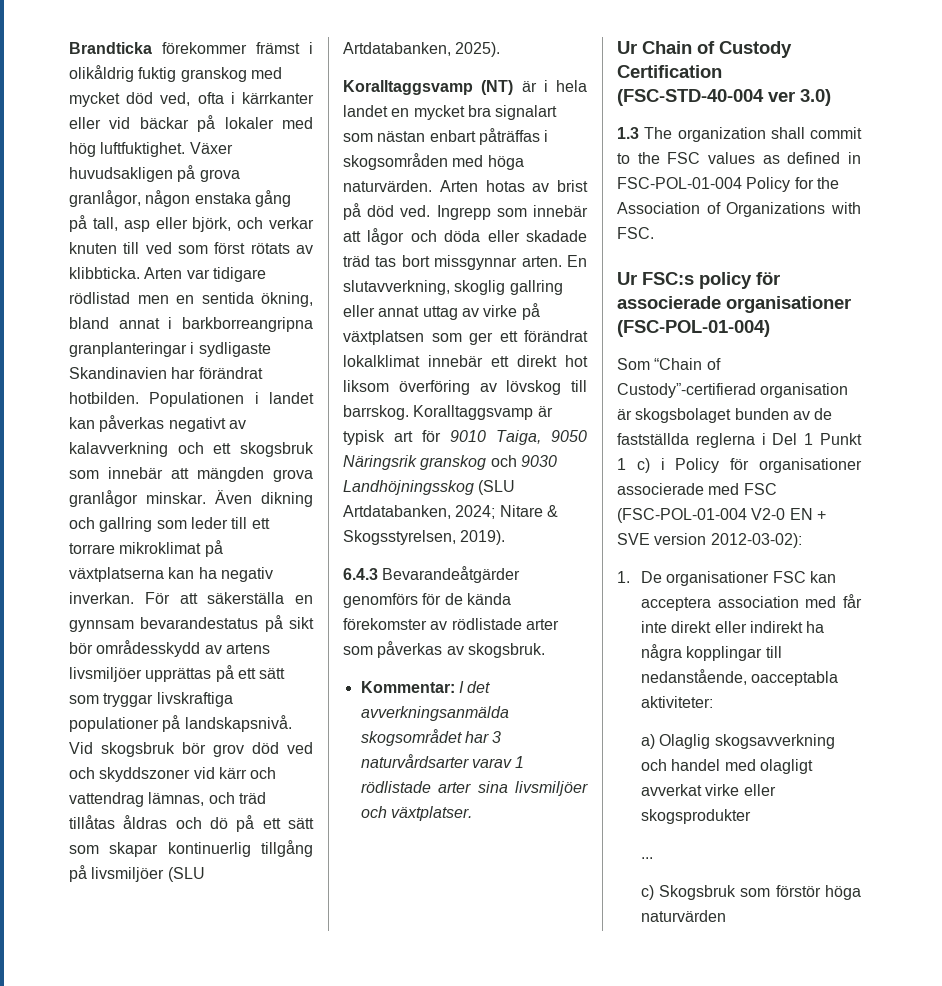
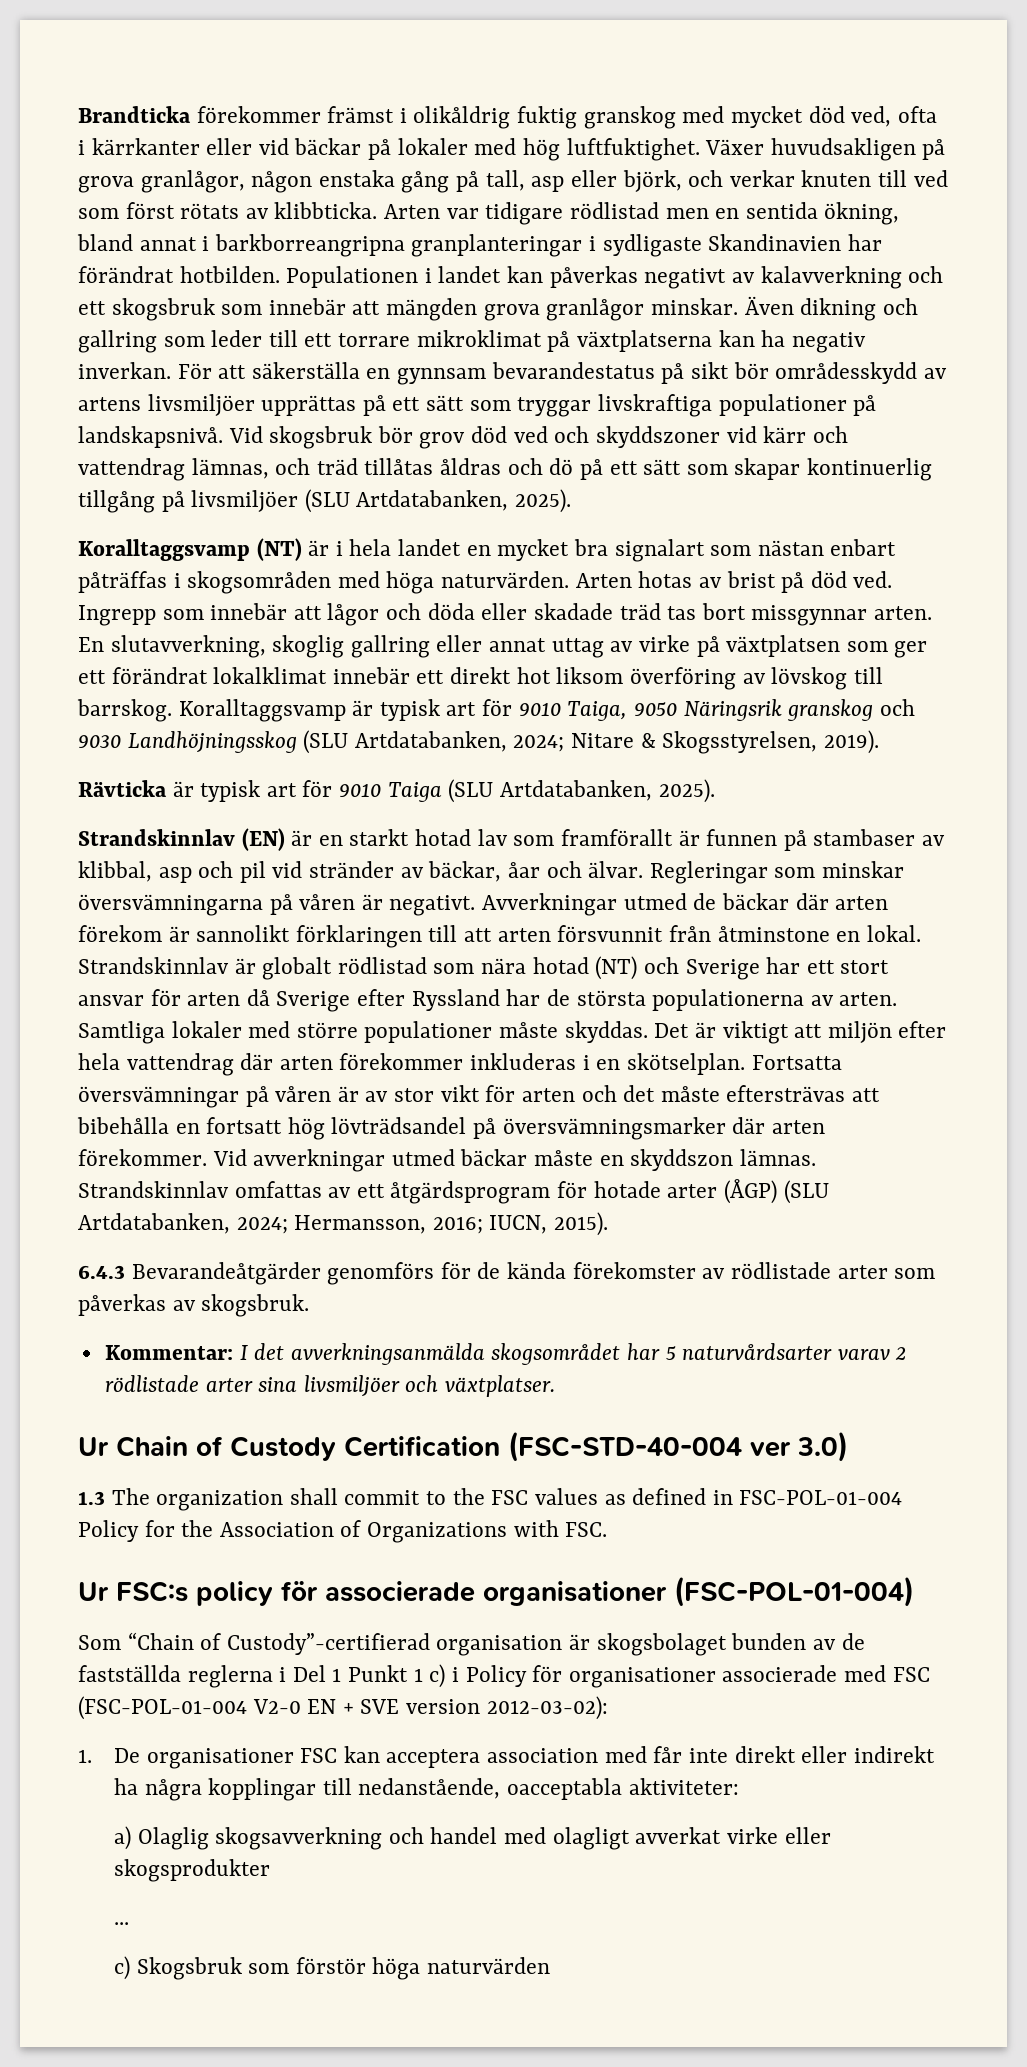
+ Rävticka är typisk art för 9010 Taiga (SLU Artdatabanken, 2025).
+ Strandskinnlav (EN) är en starkt hotad lav som framförallt är funnen på stambaser av klibbal, asp och pil vid stränder av bäckar, åar och älvar. Regleringar som minskar översvämningarna på våren är negativt. Avverkningar utmed de bäckar där arten förekom är sannolikt förklaringen till att arten försvunnit från åtminstone en lokal. Strandskinnlav är globalt rödlistad som nära hotad (NT) och Sverige har ett stort ansvar för arten då Sverige efter Ryssland har de största populationerna av arten. Samtliga lokaler med större populationer måste skyddas. Det är viktigt att miljön efter hela vattendrag där arten förekommer inkluderas i en skötselplan. Fortsatta översvämningar på våren är av stor vikt för arten och det måste eftersträvas att bibehålla en fortsatt hög lövträdsandel på översvämningsmarker där arten förekommer. Vid avverkningar utmed bäckar måste en skyddszon lämnas. Strandskinnlav omfattas av ett åtgärdsprogram för hotade arter (ÅGP) (SLU Artdatabanken, 2024; Hermansson, 2016; IUCN, 2015).
- Kommentar: I det avverkningsanmälda skogsområdet har 3 naturvårdsarter varav 1 rödlistade arter sina livsmiljöer och växtplatser.
+ Kommentar: I det avverkningsanmälda skogsområdet har 5 naturvårdsarter varav 2 rödlistade arter sina livsmiljöer och växtplatser.

